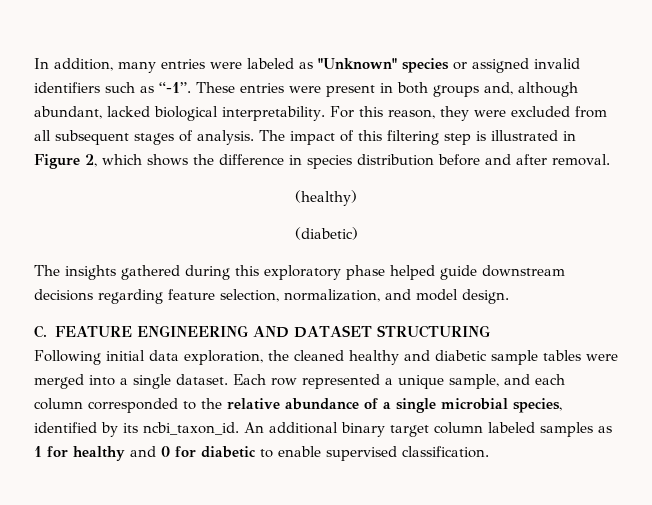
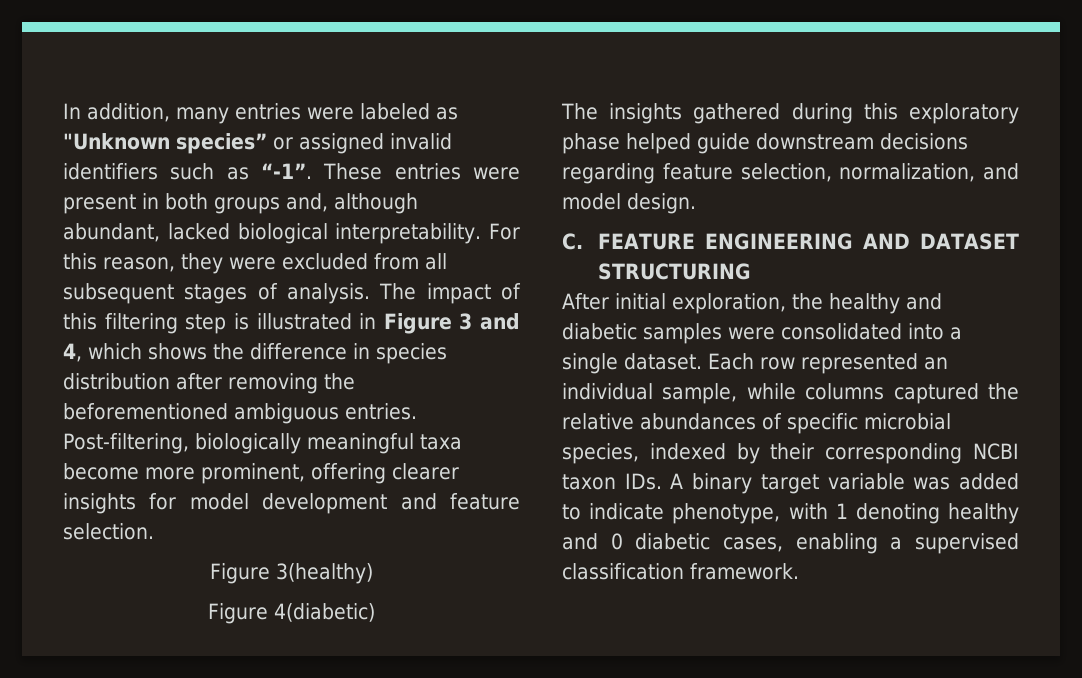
- In addition, many entries were labeled as "Unknown" species or assigned invalid identifiers such as “-1”.
+ In addition, many entries were labeled as "Unknown species” or assigned invalid identifiers such as “-1”.
- The impact of this filtering step is illustrated in Figure 2, which shows the difference in species distribution before and after removal.
- (healthy)
- (diabetic)
+ The impact of this filtering step is illustrated in Figure 3 and 4, which shows the difference in species distribution after removing the beforementioned ambiguous entries. Post-filtering, biologically meaningful taxa become more prominent, offering clearer insights for model development and feature selection.
+ Figure 3(healthy)
+ Figure 4(diabetic)
- Following initial data exploration, the cleaned healthy and diabetic sample tables were merged into a single dataset.
+ After initial exploration, the healthy and diabetic samples were consolidated into a single dataset.
- Each row represented a unique sample, and each column corresponded to the relative abundance of a single microbial species, identified by its ncbi_taxon_id. An additional binary target column labeled samples as 1 for healthy and 0 for diabetic to enable supervised classification.
+ Each row represented an individual sample, while columns captured the relative abundances of specific microbial species, indexed by their corresponding NCBI taxon IDs. A binary target variable was added to indicate phenotype, with 1 denoting healthy and 0 diabetic cases, enabling a supervised classification framework.

